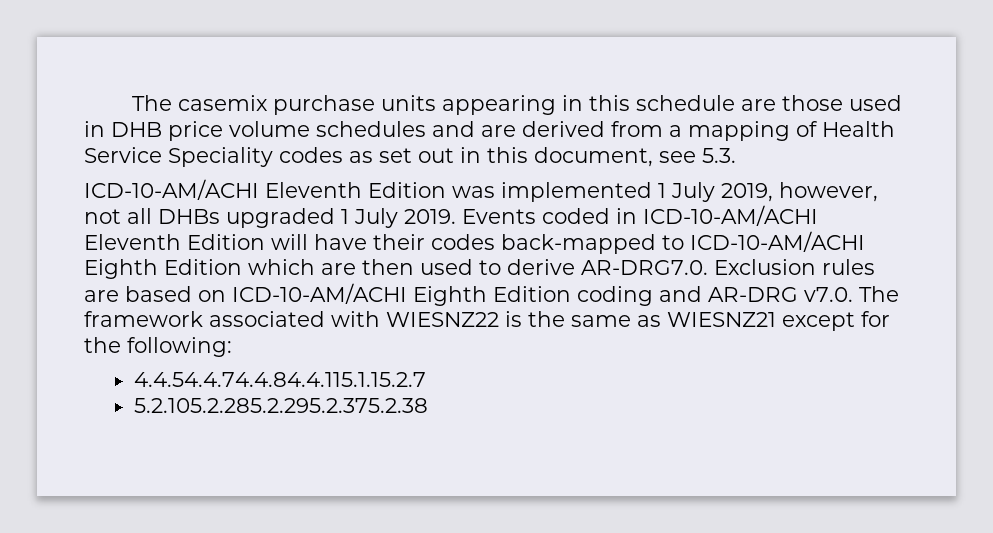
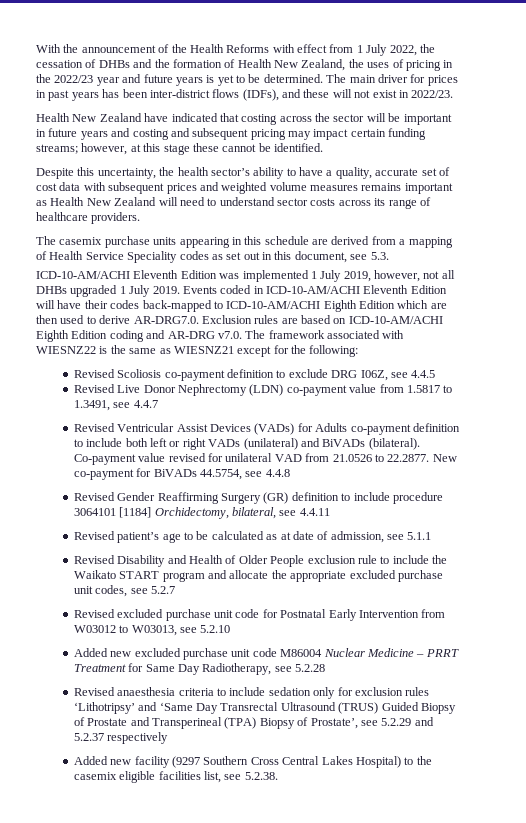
+ With the announcement of the Health Reforms with effect from 1 July 2022, the cessation of DHBs and the formation of Health New Zealand, the uses of pricing in the 2022/23 year and future years is yet to be determined. The main driver for prices in past years has been inter-district flows (IDFs), and these will not exist in 2022/23.
+ Health New Zealand have indicated that costing across the sector will be important in future years and costing and subsequent pricing may impact certain funding streams; however, at this stage these cannot be identified.
+ Despite this uncertainty, the health sector’s ability to have a quality, accurate set of cost data with subsequent prices and weighted volume measures remains important as Health New Zealand will need to understand sector costs across its range of healthcare providers.
- The casemix purchase units appearing in this schedule are those used in DHB price volume schedules and are derived from a mapping of Health Service Speciality codes as set out in this document, see 5.3.
+ The casemix purchase units appearing in this schedule are derived from a mapping of Health Service Speciality codes as set out in this document, see 5.3.
- 4.4.54.4.74.4.84.4.115.1.15.2.7
- 5.2.105.2.285.2.295.2.375.2.38
+ Revised Scoliosis co-payment definition to exclude DRG I06Z, see 4.4.5
+ Revised Live Donor Nephrectomy (LDN) co-payment value from 1.5817 to 1.3491, see 4.4.7
+ Revised Ventricular Assist Devices (VADs) for Adults co-payment definition to include both left or right VADs (unilateral) and BiVADs (bilateral). Co-payment value revised for unilateral VAD from 21.0526 to 22.2877. New co-payment for BiVADs 44.5754, see 4.4.8
+ Revised Gender Reaffirming Surgery (GR) definition to include procedure 3064101 [1184] Orchidectomy, bilateral, see 4.4.11
+ Revised patient’s age to be calculated as at date of admission, see 5.1.1
+ Revised Disability and Health of Older People exclusion rule to include the Waikato START program and allocate the appropriate excluded purchase unit codes, see 5.2.7
+ Revised excluded purchase unit code for Postnatal Early Intervention from W03012 to W03013, see 5.2.10
+ Added new excluded purchase unit code M86004 Nuclear Medicine – PRRT Treatment for Same Day Radiotherapy, see 5.2.28
+ Revised anaesthesia criteria to include sedation only for exclusion rules ‘Lithotripsy’ and ‘Same Day Transrectal Ultrasound (TRUS) Guided Biopsy of Prostate and Transperineal (TPA) Biopsy of Prostate’, see 5.2.29 and 5.2.37 respectively
+ Added new facility (9297 Southern Cross Central Lakes Hospital) to the casemix eligible facilities list, see 5.2.38.

